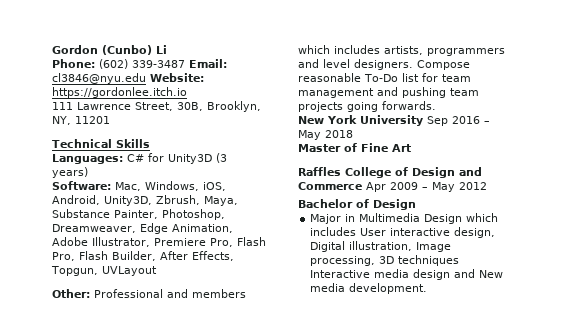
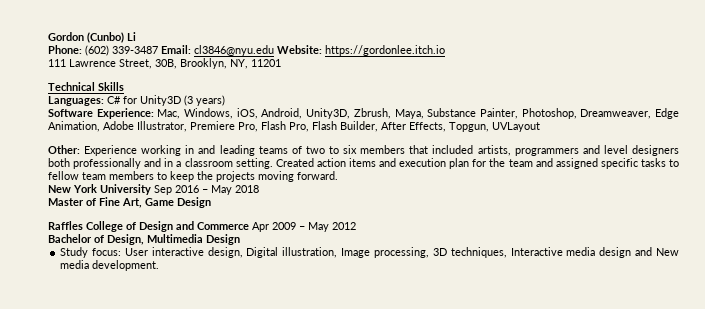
- Software: Mac, Windows, iOS, Android, Unity3D, Zbrush, Maya, Substance Painter, Photoshop, Dreamweaver, Edge Animation, Adobe Illustrator, Premiere Pro, Flash Pro, Flash Builder, After Effects, Topgun, UVLayout
+ Software Experience: Mac, Windows, iOS, Android, Unity3D, Zbrush, Maya, Substance Painter, Photoshop, Dreamweaver, Edge Animation, Adobe Illustrator, Premiere Pro, Flash Pro, Flash Builder, After Effects, Topgun, UVLayout
- Other: Professional and members which includes artists, programmers and level designers. Compose reasonable To-Do list for team management and pushing team projects going forwards.
+ Other: Experience working in and leading teams of two to six members that included artists, programmers and level designers both professionally and in a classroom setting. Created action items and execution plan for the team and assigned specific tasks to fellow team members to keep the projects moving forward.
- Master of Fine Art
+ Master of Fine Art, Game Design
- Bachelor of Design
- Major in Multimedia Design which includes User interactive design, Digital illustration, Image processing, 3D techniques Interactive media design and New media development.
+ Bachelor of Design, Multimedia Design
+ Study focus: User interactive design, Digital illustration, Image processing, 3D techniques, Interactive media design and New media development.

